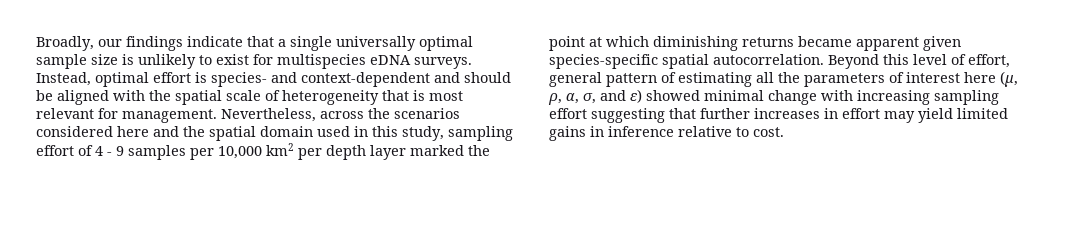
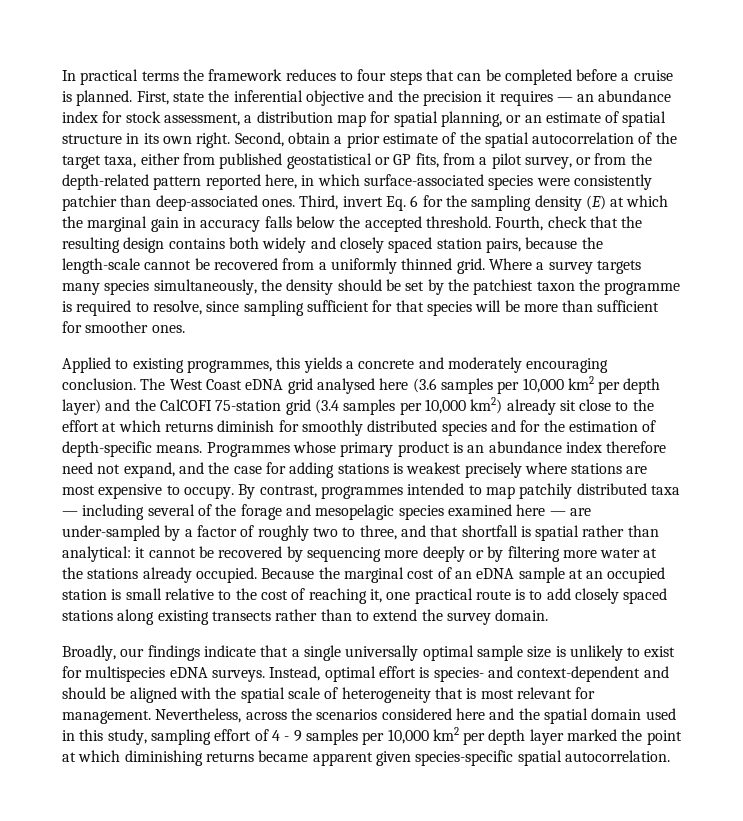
+ In practical terms the framework reduces to four steps that can be completed before a cruise is planned. First, state the inferential objective and the precision it requires — an abundance index for stock assessment, a distribution map for spatial planning, or an estimate of spatial structure in its own right. Second, obtain a prior estimate of the spatial autocorrelation of the target taxa, either from published geostatistical or GP fits, from a pilot survey, or from the depth-related pattern reported here, in which surface-associated species were consistently patchier than deep-associated ones. Third, invert Eq. 6 for the sampling density (E) at which the marginal gain in accuracy falls below the accepted threshold. Fourth, check that the resulting design contains both widely and closely spaced station pairs, because the length-scale cannot be recovered from a uniformly thinned grid. Where a survey targets many species simultaneously, the density should be set by the patchiest taxon the programme is required to resolve, since sampling sufficient for that species will be more than sufficient for smoother ones.
+ Applied to existing programmes, this yields a concrete and moderately encouraging conclusion. The West Coast eDNA grid analysed here (3.6 samples per 10,000 km2 per depth layer) and the CalCOFI 75-station grid (3.4 samples per 10,000 km2) already sit close to the effort at which returns diminish for smoothly distributed species and for the estimation of depth-specific means. Programmes whose primary product is an abundance index therefore need not expand, and the case for adding stations is weakest precisely where stations are most expensive to occupy. By contrast, programmes intended to map patchily distributed taxa — including several of the forage and mesopelagic species examined here — are under-sampled by a factor of roughly two to three, and that shortfall is spatial rather than analytical: it cannot be recovered by sequencing more deeply or by filtering more water at the stations already occupied. Because the marginal cost of an eDNA sample at an occupied station is small relative to the cost of reaching it, one practical route is to add closely spaced stations along existing transects rather than to extend the survey domain.
- Beyond this level of effort, general pattern of estimating all the parameters of interest here (μ, ρ, α, σ, and ε) showed minimal change with increasing sampling effort suggesting that further increases in effort may yield limited gains in inference relative to cost.

